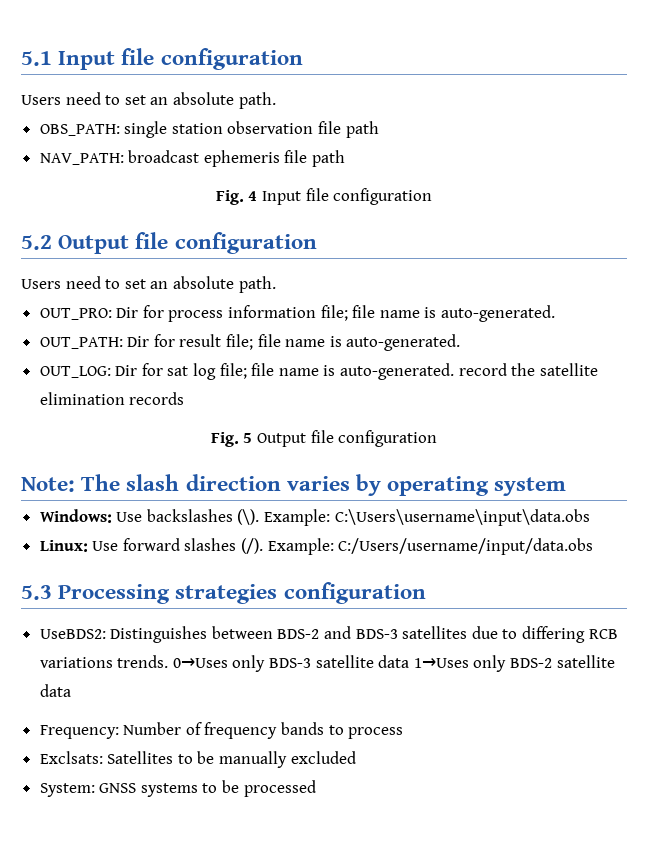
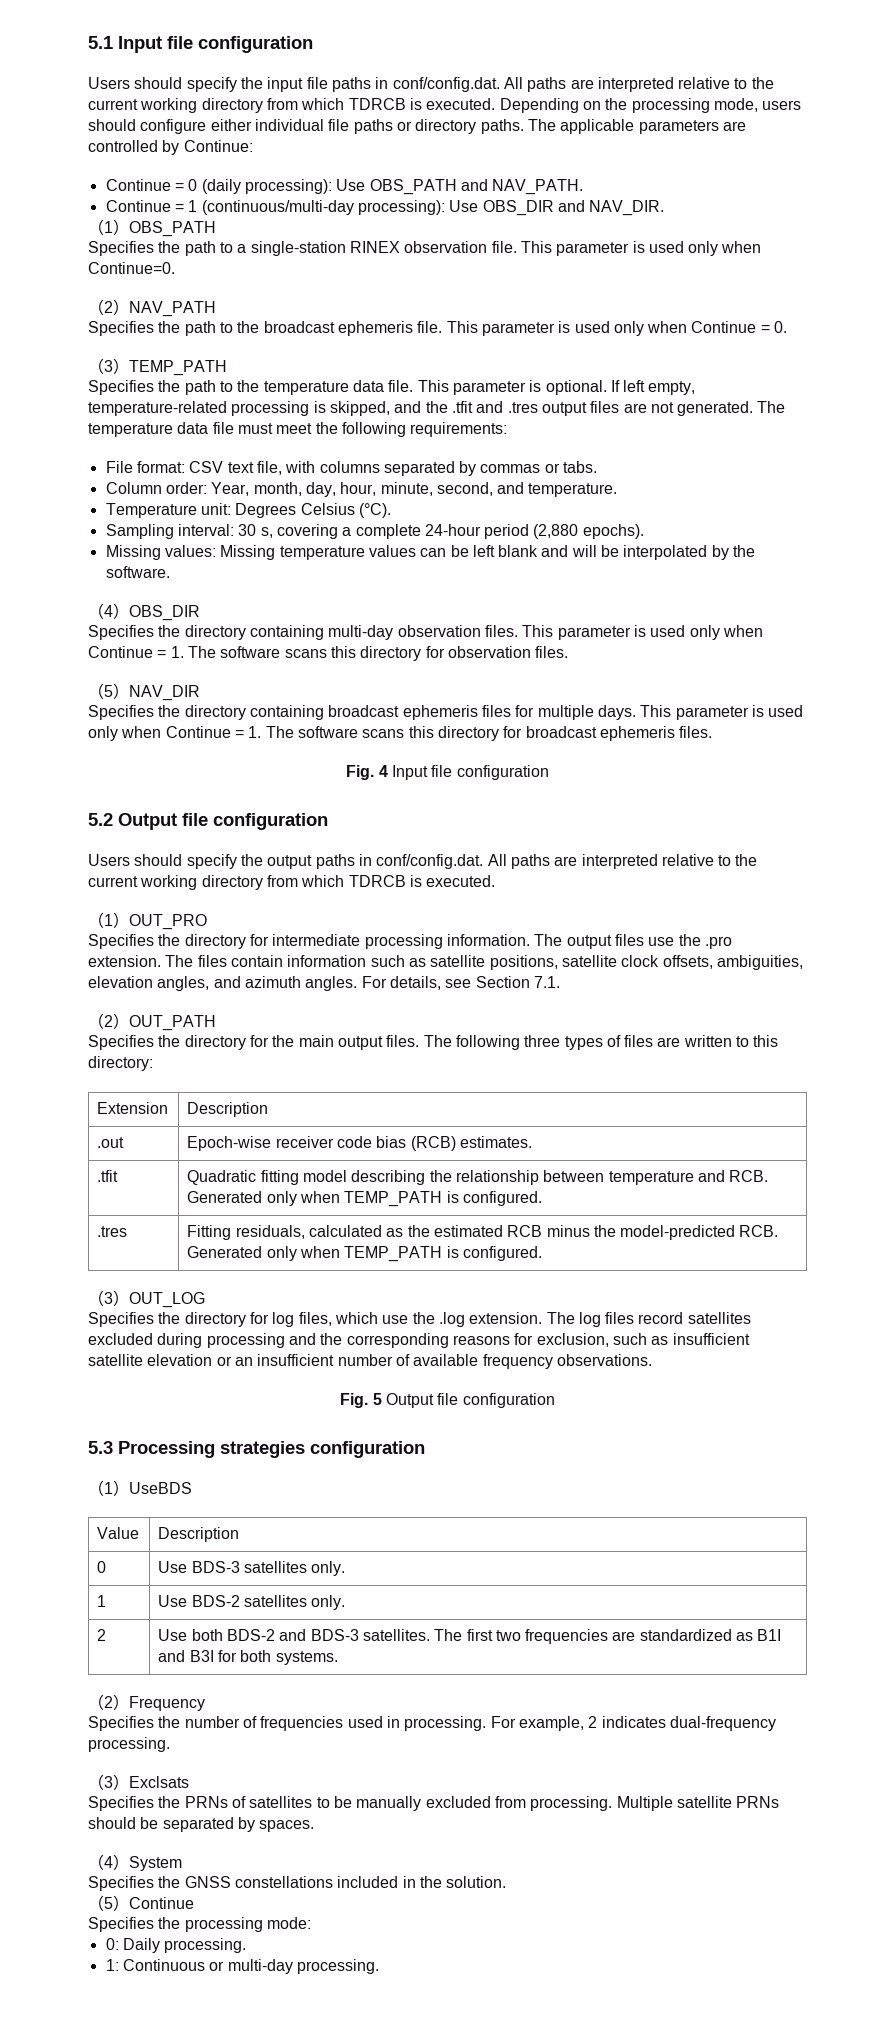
  5.1 Input file configuration
- Users need to set an absolute path.
- OBS_PATH: single station observation file path
- NAV_PATH: broadcast ephemeris file path
+ Users should specify the input file paths in conf/config.dat. All paths are interpreted relative to the current working directory from which TDRCB is executed. Depending on the processing mode, users should configure either individual file paths or directory paths. The applicable parameters are controlled by Continue:
+ Continue = 0 (daily processing): Use OBS_PATH and NAV_PATH.
+ Continue = 1 (continuous/multi-day processing): Use OBS_DIR and NAV_DIR.
+ （1）OBS_PATH
+ Specifies the path to a single-station RINEX observation file. This parameter is used only when Continue=0.
+ （2）NAV_PATH
+ Specifies the path to the broadcast ephemeris file. This parameter is used only when Continue = 0.
+ （3）TEMP_PATH
+ Specifies the path to the temperature data file. This parameter is optional. If left empty, temperature-related processing is skipped, and the .tfit and .tres output files are not generated. The temperature data file must meet the following requirements:
+ File format: CSV text file, with columns separated by commas or tabs.
+ Column order: Year, month, day, hour, minute, second, and temperature.
+ Temperature unit: Degrees Celsius (°C).
+ Sampling interval: 30 s, covering a complete 24-hour period (2,880 epochs).
+ Missing values: Missing temperature values can be left blank and will be interpolated by the software.
+ （4）OBS_DIR
+ Specifies the directory containing multi-day observation files. This parameter is used only when Continue = 1. The software scans this directory for observation files.
+ （5）NAV_DIR
+ Specifies the directory containing broadcast ephemeris files for multiple days. This parameter is used only when Continue = 1. The software scans this directory for broadcast ephemeris files.
  5.2 Output file configuration
- Users need to set an absolute path.
- OUT_PRO: Dir for process information file; file name is auto-generated.
- OUT_PATH: Dir for result file; file name is auto-generated.
- OUT_LOG: Dir for sat log file; file name is auto-generated. record the satellite elimination records
+ Users should specify the output paths in conf/config.dat. All paths are interpreted relative to the current working directory from which TDRCB is executed.
+ （1）OUT_PRO
+ Specifies the directory for intermediate processing information. The output files use the .pro extension. The files contain information such as satellite positions, satellite clock offsets, ambiguities, elevation angles, and azimuth angles. For details, see Section 7.1.
+ （2）OUT_PATH
+ Specifies the directory for the main output files. The following three types of files are written to this directory:
+ Extension | Description
+ .out | Epoch-wise receiver code bias (RCB) estimates.
+ .tfit | Quadratic fitting model describing the relationship between temperature and RCB. Generated only when TEMP_PATH is configured.
+ .tres | Fitting residuals, calculated as the estimated RCB minus the model-predicted RCB. Generated only when TEMP_PATH is configured.
+ （3）OUT_LOG
+ Specifies the directory for log files, which use the .log extension. The log files record satellites excluded during processing and the corresponding reasons for exclusion, such as insufficient satellite elevation or an insufficient number of available frequency observations.
- Note: The slash direction varies by operating system
- Windows: Use backslashes (\). Example: C:\Users\username\input\data.obs
- Linux: Use forward slashes (/). Example: C:/Users/username/input/data.obs
  5.3 Processing strategies configuration
- UseBDS2: Distinguishes between BDS-2 and BDS-3 satellites due to differing RCB variations trends. 0→Uses only BDS-3 satellite data 1→Uses only BDS-2 satellite data
- Frequency: Number of frequency bands to process
- Exclsats: Satellites to be manually excluded
- System: GNSS systems to be processed
+ （1）UseBDS
+ Value | Description
+ 0 | Use BDS-3 satellites only.
+ 1 | Use BDS-2 satellites only.
+ 2 | Use both BDS-2 and BDS-3 satellites. The first two frequencies are standardized as B1I and B3I for both systems.
+ （2）Frequency
+ Specifies the number of frequencies used in processing. For example, 2 indicates dual-frequency processing.
+ （3）Exclsats
+ Specifies the PRNs of satellites to be manually excluded from processing. Multiple satellite PRNs should be separated by spaces.
+ （4）System
+ Specifies the GNSS constellations included in the solution.
+ （5）Continue
+ Specifies the processing mode:
+ 0: Daily processing.
+ 1: Continuous or multi-day processing.

